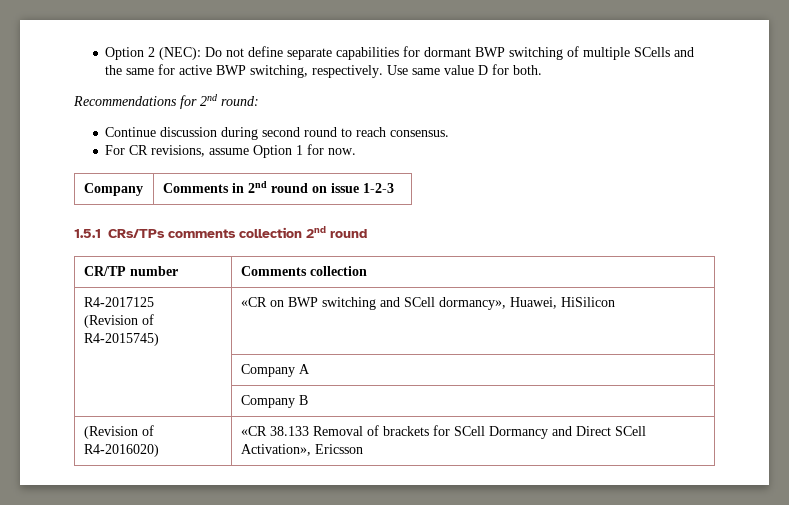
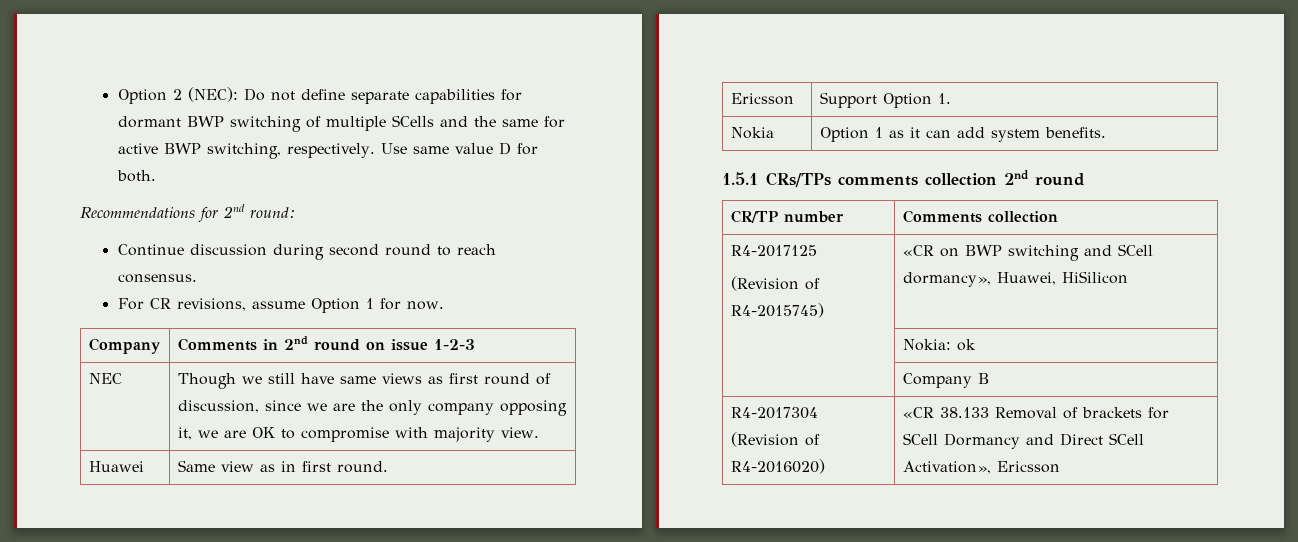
+ NEC | Though we still have same views as first round of discussion, since we are the only company opposing it, we are OK to compromise with majority view.
+ Huawei | Same view as in first round.
+ Ericsson | Support Option 1.
+ Nokia | Option 1 as it can add system benefits.
- | Company A
+ | Nokia: ok
- (Revision of R4-2016020) | «CR 38.133 Removal of brackets for SCell Dormancy and Direct SCell Activation», Ericsson
+ R4-2017304 (Revision of R4-2016020) | «CR 38.133 Removal of brackets for SCell Dormancy and Direct SCell Activation», Ericsson

